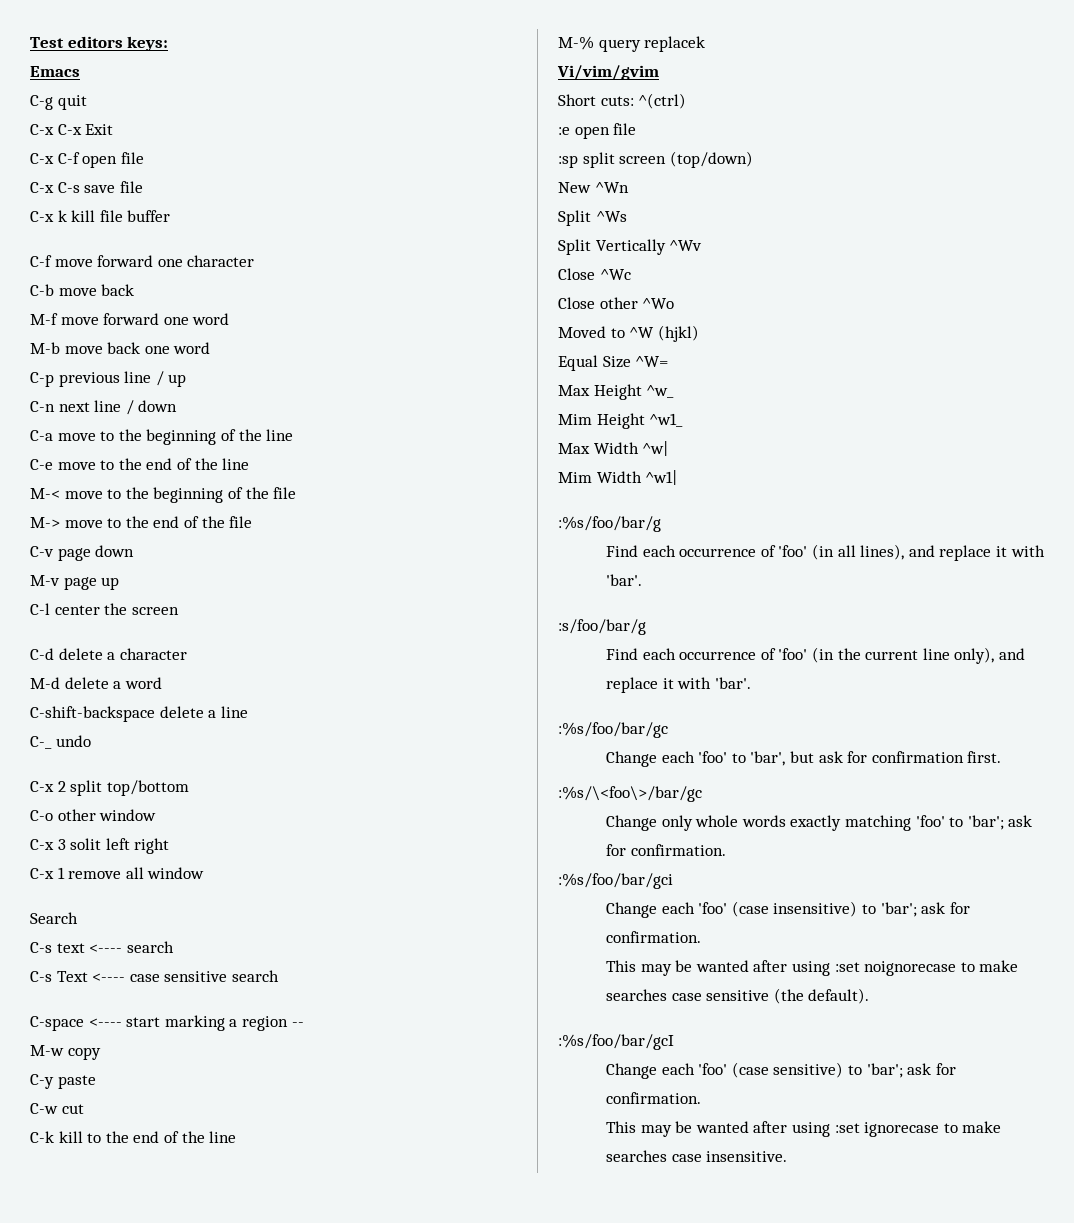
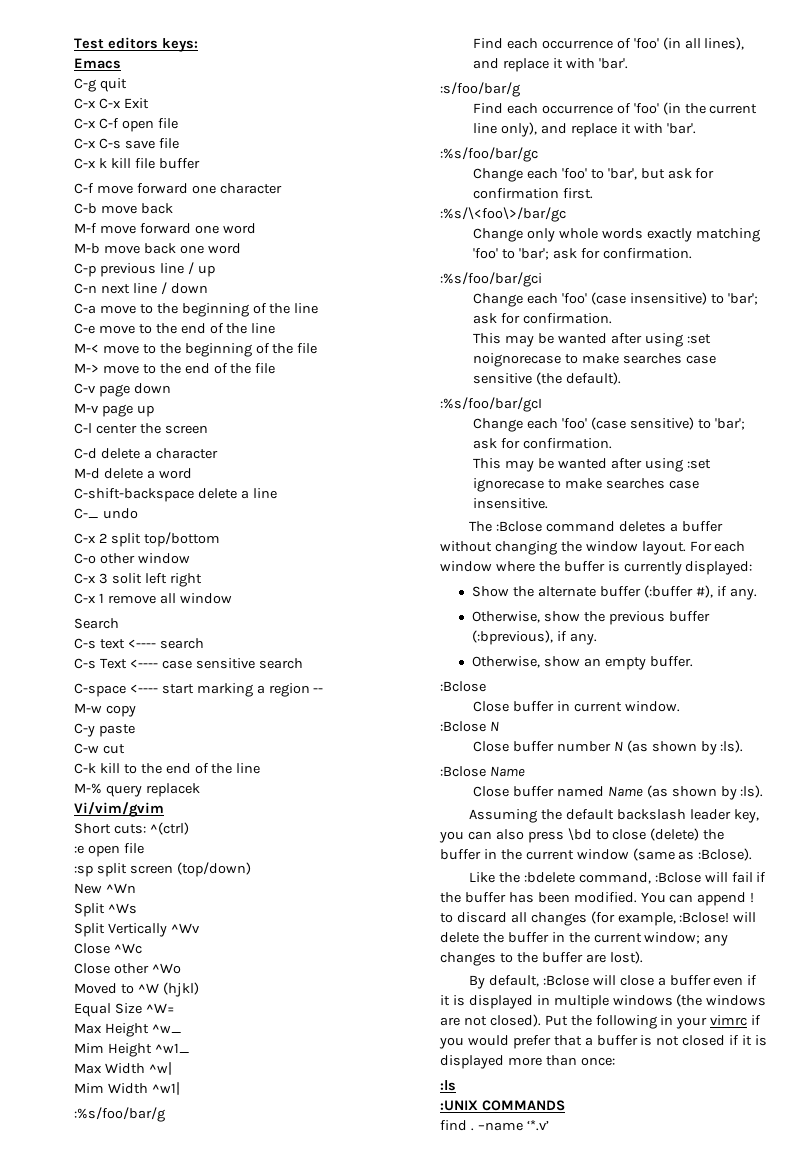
+ The :Bclose command deletes a buffer without changing the window layout. For each window where the buffer is currently displayed:
+ Show the alternate buffer (:buffer #), if any.
+ Otherwise, show the previous buffer (:bprevious), if any.
+ Otherwise, show an empty buffer.
+ :Bclose
+ Close buffer in current window.
+ :Bclose N
+ Close buffer number N (as shown by :ls).
+ :Bclose Name
+ Close buffer named Name (as shown by :ls).
+ Assuming the default backslash leader key, you can also press \bd to close (delete) the buffer in the current window (same as :Bclose).
+ Like the :bdelete command, :Bclose will fail if the buffer has been modified. You can append ! to discard all changes (for example, :Bclose! will delete the buffer in the current window; any changes to the buffer are lost).
+ By default, :Bclose will close a buffer even if it is displayed in multiple windows (the windows are not closed). Put the following in your vimrc if you would prefer that a buffer is not closed if it is displayed more than once:
+ :ls
+ :UNIX COMMANDS
+ find . –name ‘*.v’

